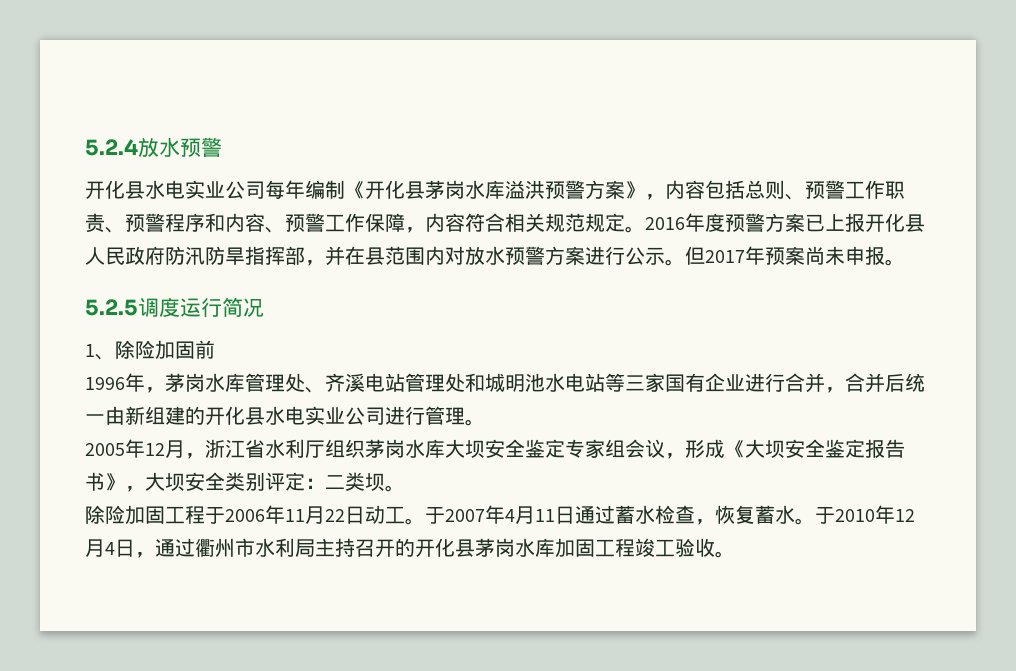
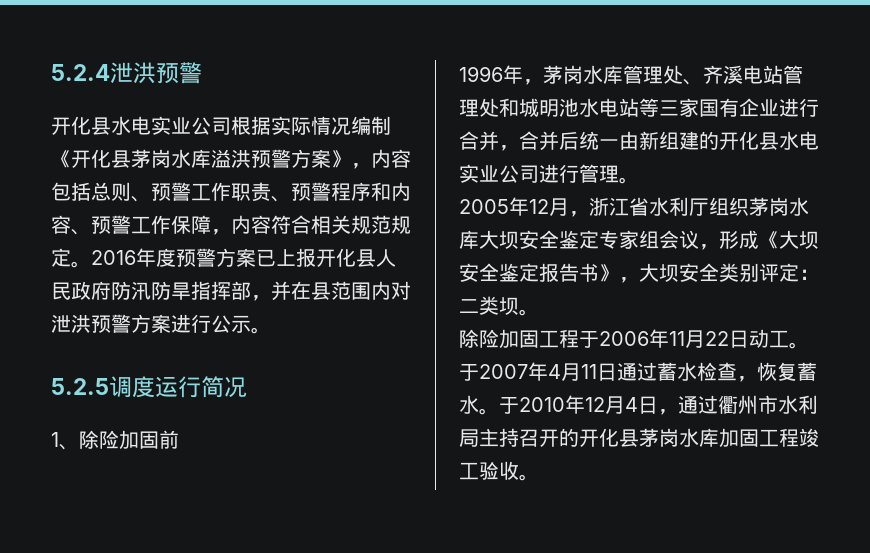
- 5.2.4放水预警
+ 5.2.4泄洪预警
- 开化县水电实业公司每年编制《开化县茅岗水库溢洪预警方案》，内容包括总则、预警工作职责、预警程序和内容、预警工作保障，内容符合相关规范规定。
+ 开化县水电实业公司根据实际情况编制《开化县茅岗水库溢洪预警方案》，内容包括总则、预警工作职责、预警程序和内容、预警工作保障，内容符合相关规范规定。
- 2016年度预警方案已上报开化县人民政府防汛防旱指挥部，并在县范围内对放水预警方案进行公示。但2017年预案尚未申报。
+ 2016年度预警方案已上报开化县人民政府防汛防旱指挥部，并在县范围内对泄洪预警方案进行公示。

